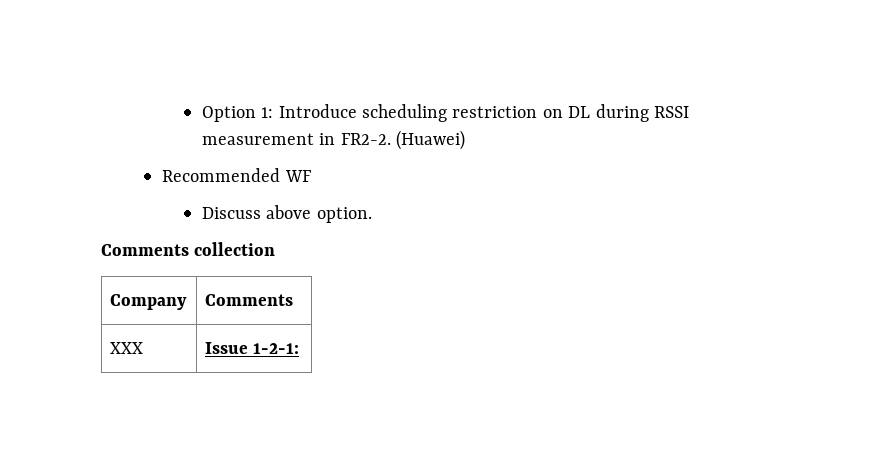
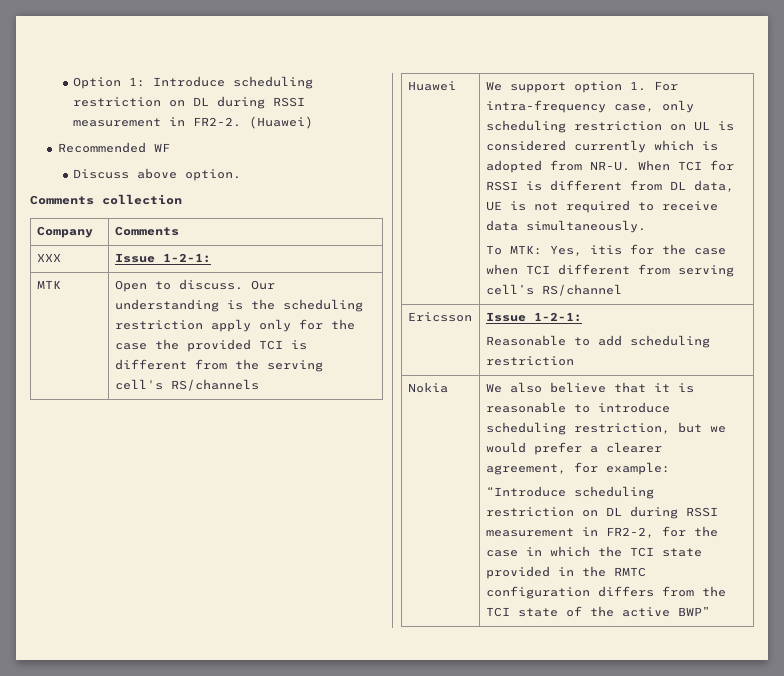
+ MTK | Open to discuss. Our understanding is the scheduling restriction apply only for the case the provided TCI is different from the serving cell's RS/channels
+ Huawei | We support option 1. For intra-frequency case, only scheduling restriction on UL is considered currently which is adopted from NR-U. When TCI for RSSI is different from DL data, UE is not required to receive data simultaneously.
+ To MTK: Yes, itis for the case when TCI different from serving cell’s RS/channel
+ Ericsson | Issue 1-2-1:
+ Reasonable to add scheduling restriction
+ Nokia | We also believe that it is reasonable to introduce scheduling restriction, but we would prefer a clearer agreement, for example:
+ “Introduce scheduling restriction on DL during RSSI measurement in FR2-2, for the case in which the TCI state provided in the RMTC configuration differs from the TCI state of the active BWP”

